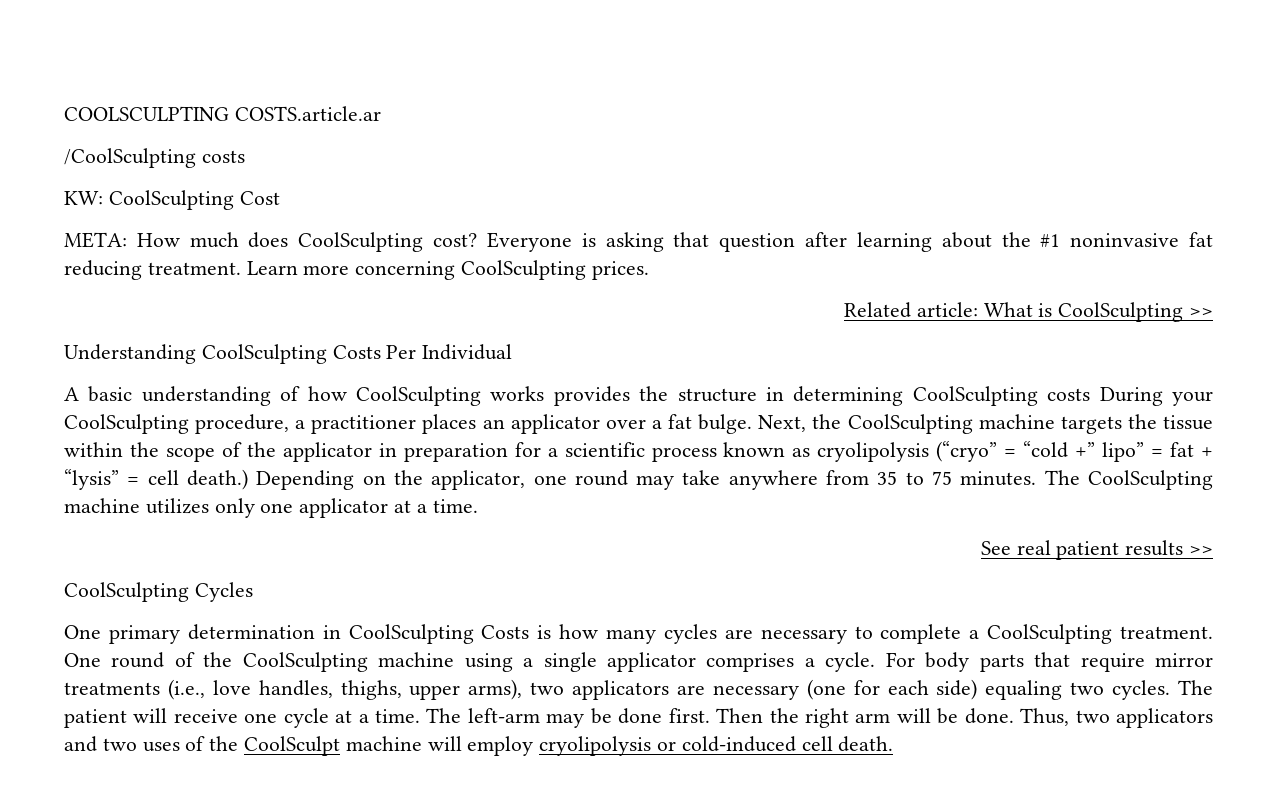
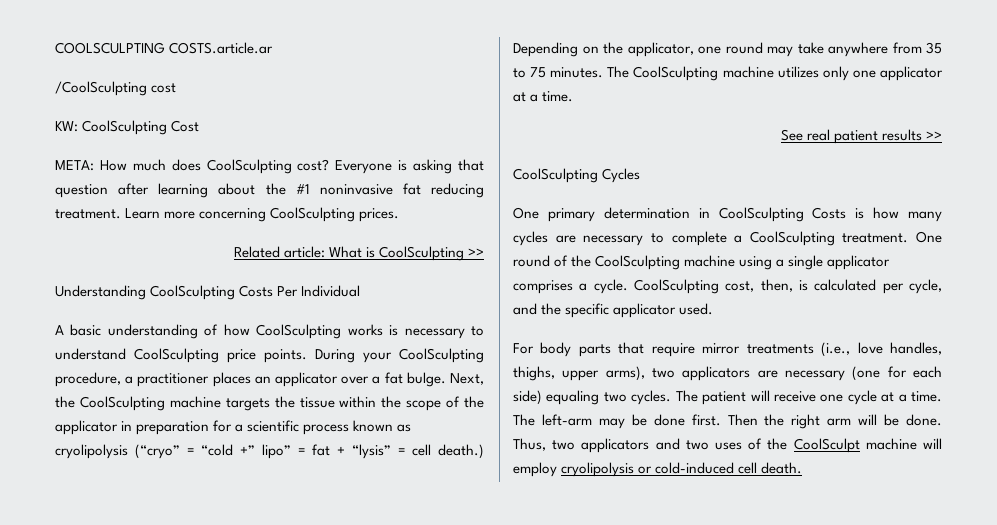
- /CoolSculpting costs
+ /CoolSculpting cost
- A basic understanding of how CoolSculpting works provides the structure in determining CoolSculpting costs During your CoolSculpting procedure, a practitioner places an applicator over a fat bulge.
+ A basic understanding of how CoolSculpting works is necessary to understand CoolSculpting price points. During your CoolSculpting procedure, a practitioner places an applicator over a fat bulge.
- One round of the CoolSculpting machine using a single applicator comprises a cycle. For body parts that require mirror treatments (i.e., love handles, thighs, upper arms), two applicators are necessary (one for each side) equaling two cycles.
+ One round of the CoolSculpting machine using a single applicator comprises a cycle. CoolSculpting cost, then, is calculated per cycle, and the specific applicator used.
+ For body parts that require mirror treatments (i.e., love handles, thighs, upper arms), two applicators are necessary (one for each side) equaling two cycles.

